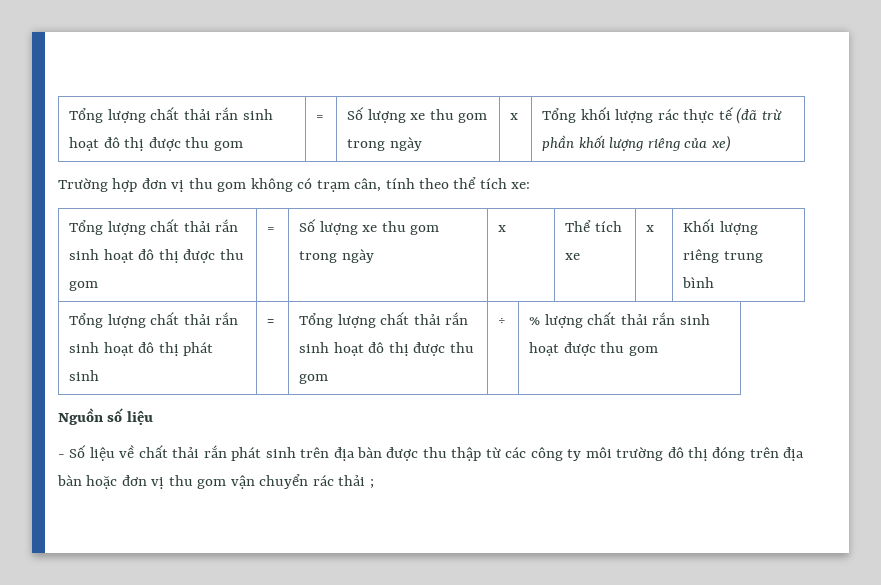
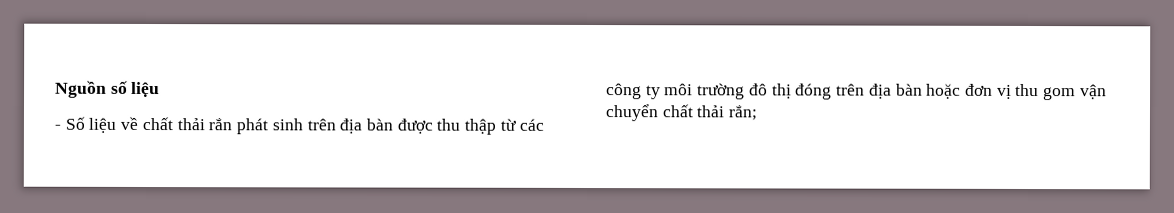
- Tổng lượng chất thải rắn sinh hoạt đô thị được thu gom | = | Số lượng xe thu gom trong ngày | x | Tổng khối lượng rác thực tế (đã trừ phần khối lượng riêng của xe)
- Trường hợp đơn vị thu gom không có trạm cân, tính theo thể tích xe:
- Tổng lượng chất thải rắn sinh hoạt đô thị được thu gom | = | Số lượng xe thu gom trong ngày | x | Thể tích xe | x | Khối lượng riêng trung bình
- Tổng lượng chất thải rắn sinh hoạt đô thị phát sinh | = | Tổng lượng chất thải rắn sinh hoạt đô thị được thu gom | ÷ | % lượng chất thải rắn sinh hoạt được thu gom
- - Số liệu về chất thải rắn phát sinh trên địa bàn được thu thập từ các công ty môi trường đô thị đóng trên địa bàn hoặc đơn vị thu gom vận chuyển rác thải ;
+ - Số liệu về chất thải rắn phát sinh trên địa bàn được thu thập từ các công ty môi trường đô thị đóng trên địa bàn hoặc đơn vị thu gom vận chuyển chất thải rắn;

